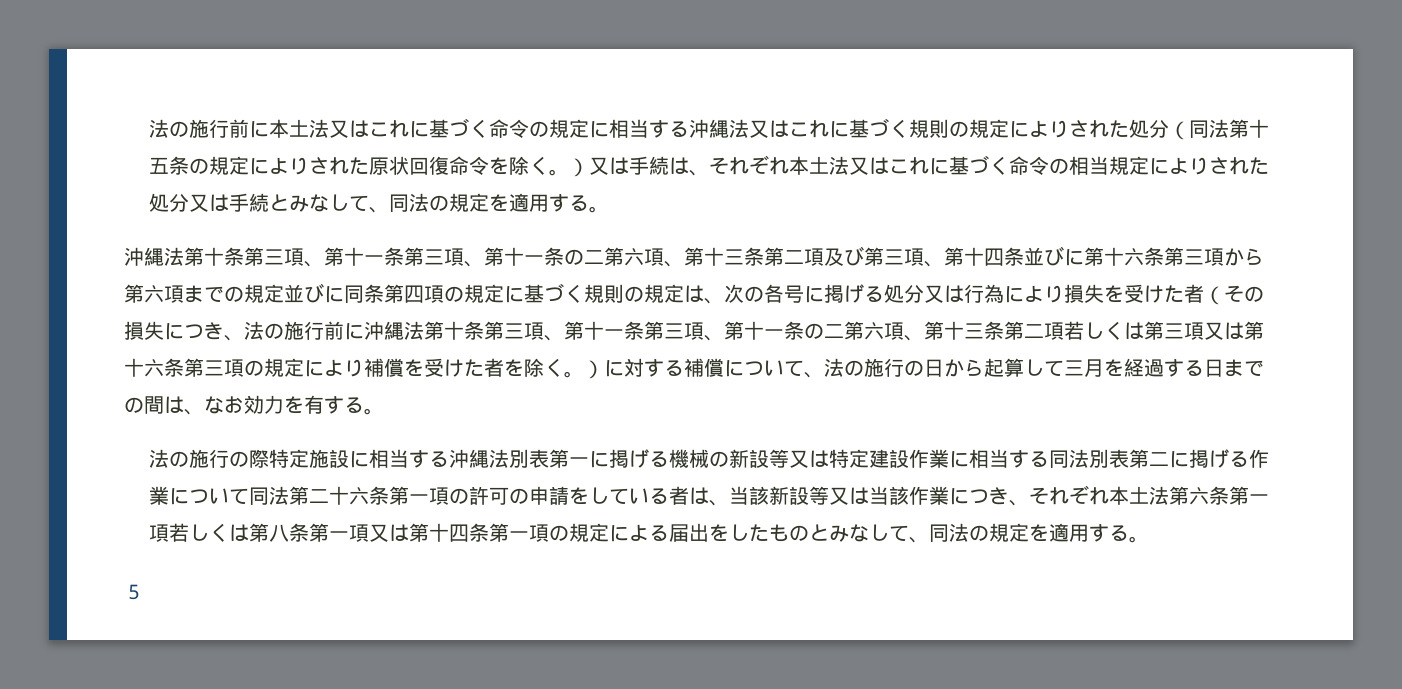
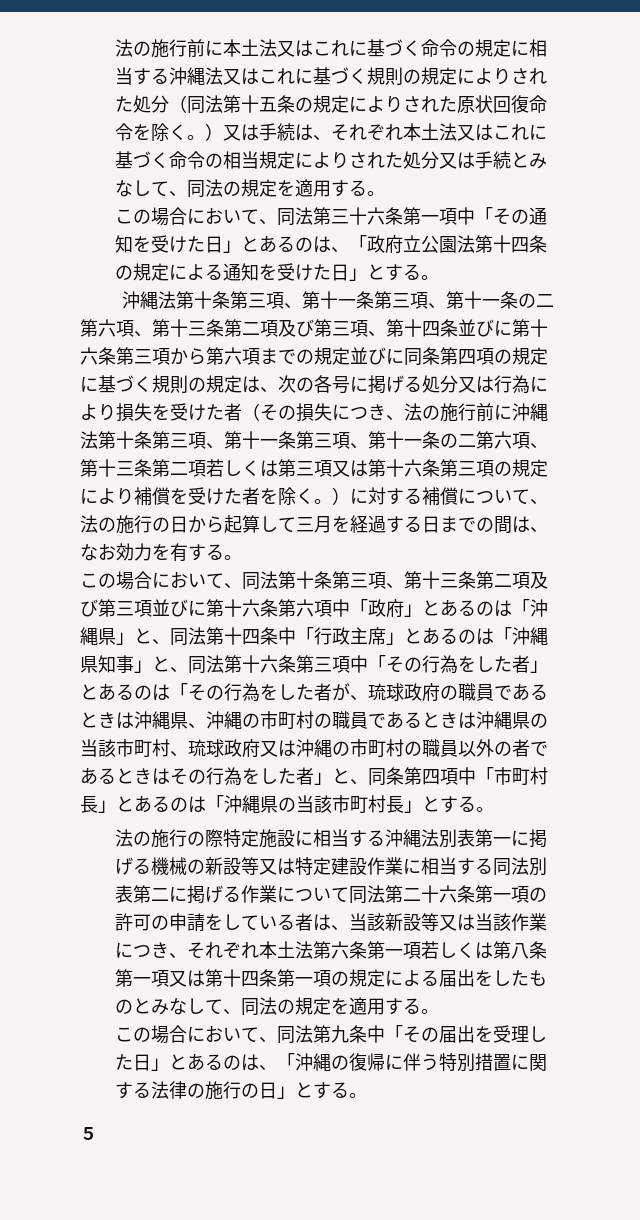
+ この場合において、同法第三十六条第一項中「その通知を受けた日」とあるのは、「政府立公園法第十四条の規定による通知を受けた日」とする。
+ この場合において、同法第十条第三項、第十三条第二項及び第三項並びに第十六条第六項中「政府」とあるのは「沖縄県」と、同法第十四条中「行政主席」とあるのは「沖縄県知事」と、同法第十六条第三項中「その行為をした者」とあるのは「その行為をした者が、琉球政府の職員であるときは沖縄県、沖縄の市町村の職員であるときは沖縄県の当該市町村、琉球政府又は沖縄の市町村の職員以外の者であるときはその行為をした者」と、同条第四項中「市町村長」とあるのは「沖縄県の当該市町村長」とする。
+ この場合において、同法第九条中「その届出を受理した日」とあるのは、「沖縄の復帰に伴う特別措置に関する法律の施行の日」とする。

